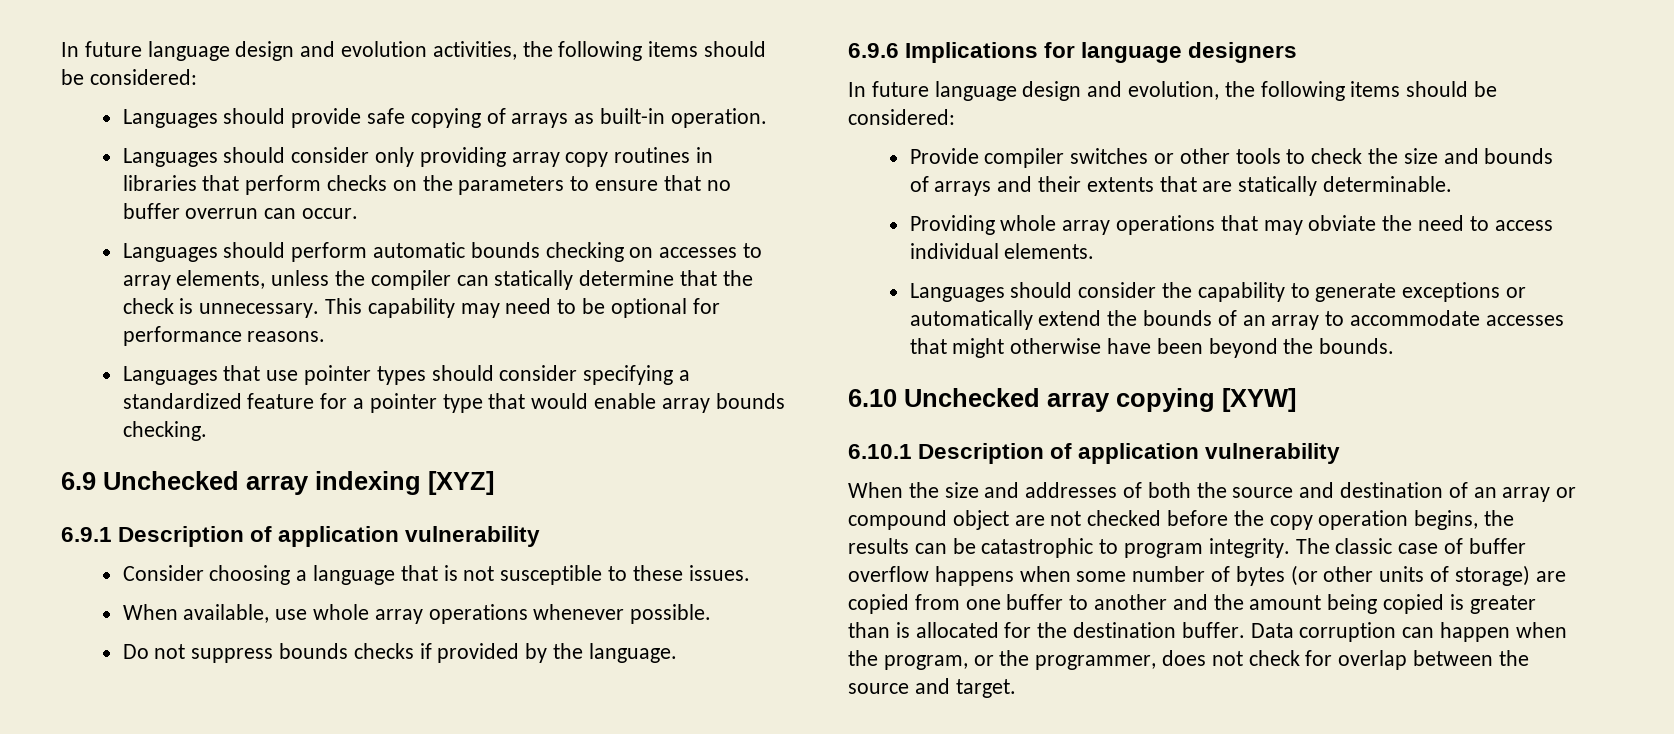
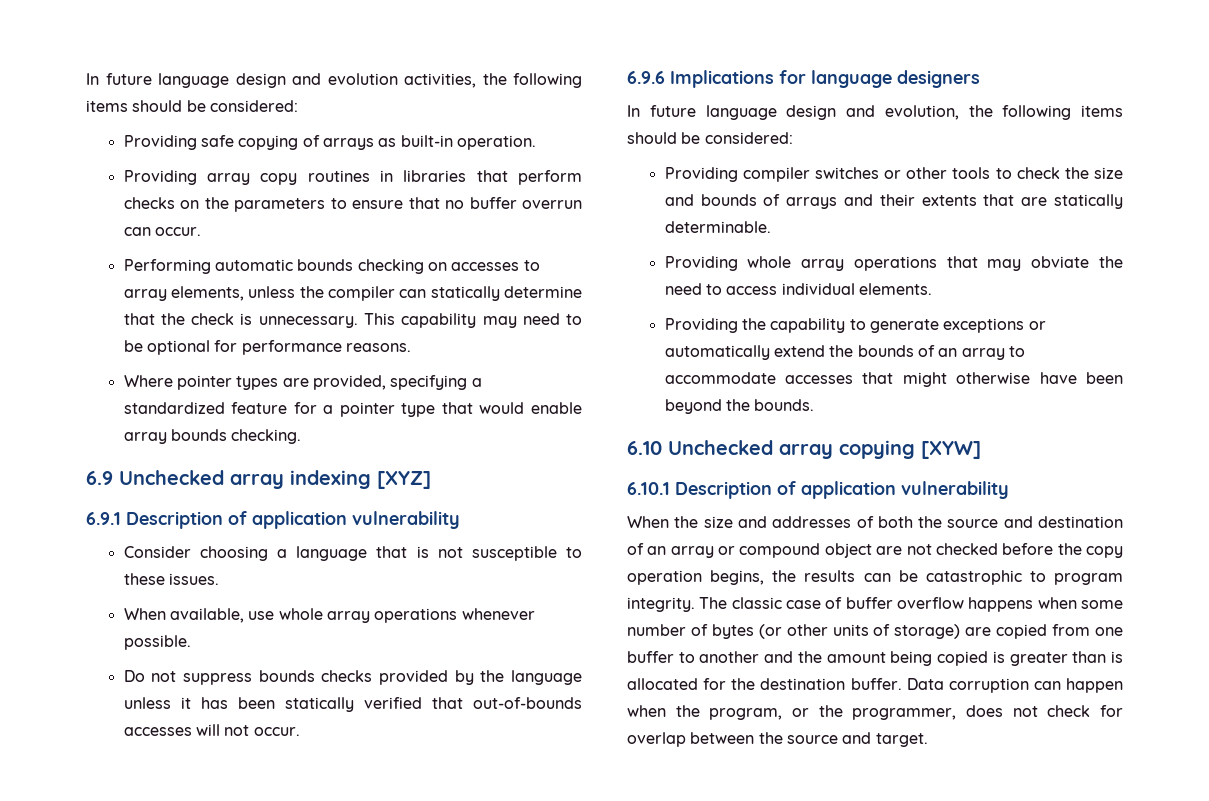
- Languages should provide safe copying of arrays as built-in operation.
+ Providing safe copying of arrays as built-in operation.
- Languages should consider only providing array copy routines in libraries that perform checks on the parameters to ensure that no buffer overrun can occur.
+ Providing array copy routines in libraries that perform checks on the parameters to ensure that no buffer overrun can occur.
- Languages should perform automatic bounds checking on accesses to array elements, unless the compiler can statically determine that the check is unnecessary.
+ Performing automatic bounds checking on accesses to array elements, unless the compiler can statically determine that the check is unnecessary.
- Languages that use pointer types should consider specifying a standardized feature for a pointer type that would enable array bounds checking.
+ Where pointer types are provided, specifying a standardized feature for a pointer type that would enable array bounds checking.
- Do not suppress bounds checks if provided by the language.
+ Do not suppress bounds checks provided by the language unless it has been statically verified that out-of-bounds accesses will not occur.
- Provide compiler switches or other tools to check the size and bounds of arrays and their extents that are statically determinable.
+ Providing compiler switches or other tools to check the size and bounds of arrays and their extents that are statically determinable.
- Languages should consider the capability to generate exceptions or automatically extend the bounds of an array to accommodate accesses that might otherwise have been beyond the bounds.
+ Providing the capability to generate exceptions or automatically extend the bounds of an array to accommodate accesses that might otherwise have been beyond the bounds.

